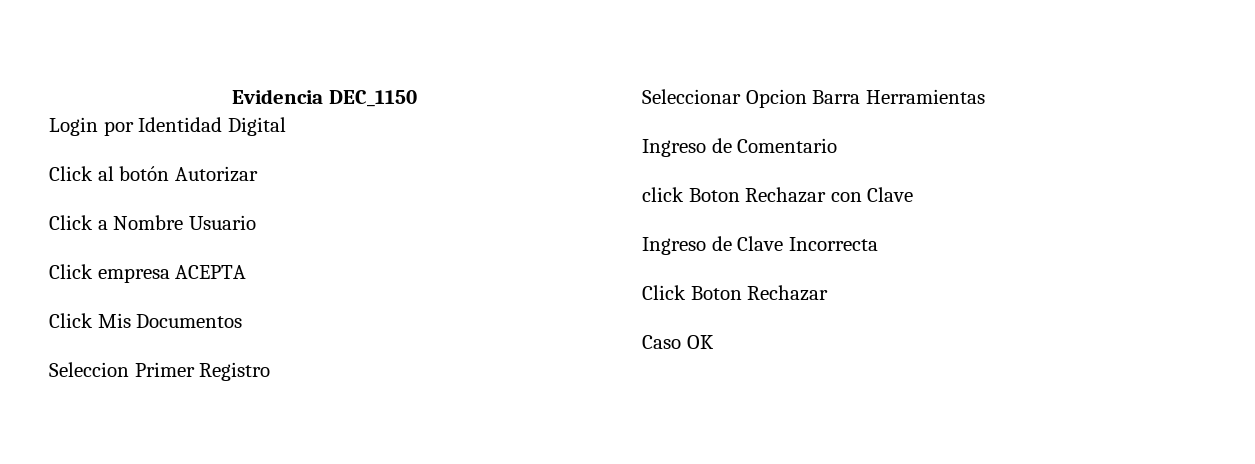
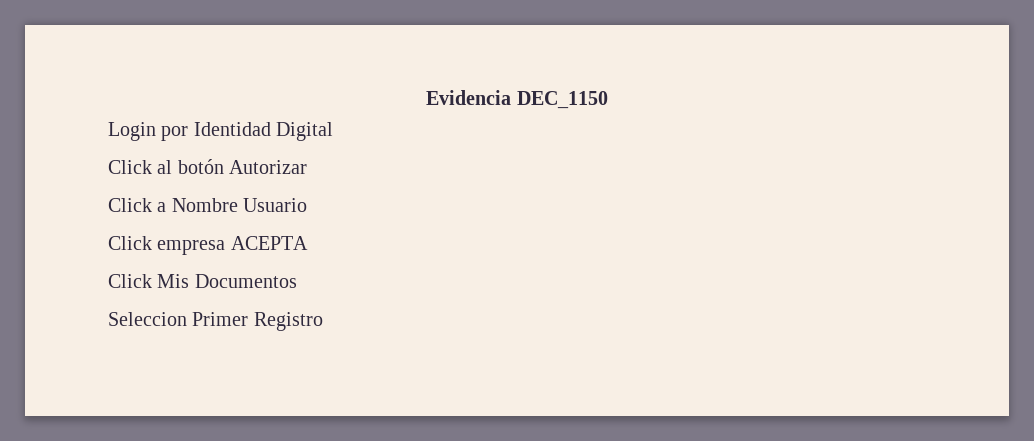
- Seleccionar Opcion Barra Herramientas
- Ingreso de Comentario
- click Boton Rechazar con Clave
- Ingreso de Clave Incorrecta
- Click Boton Rechazar
- Caso OK

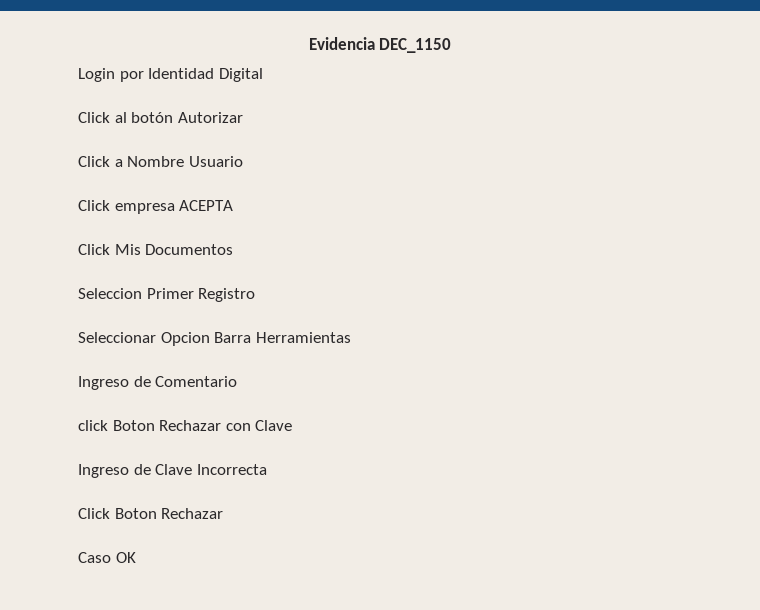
+ Seleccionar Opcion Barra Herramientas
+ Ingreso de Comentario
+ click Boton Rechazar con Clave
+ Ingreso de Clave Incorrecta
+ Click Boton Rechazar
+ Caso OK

